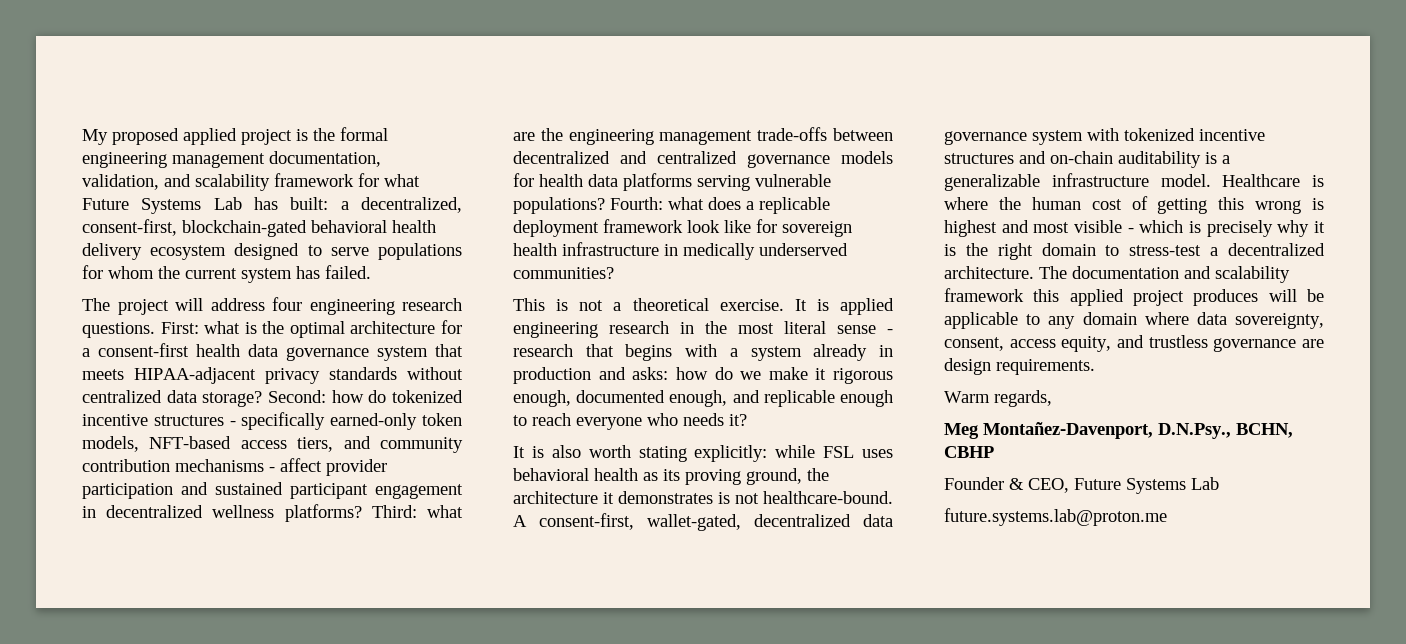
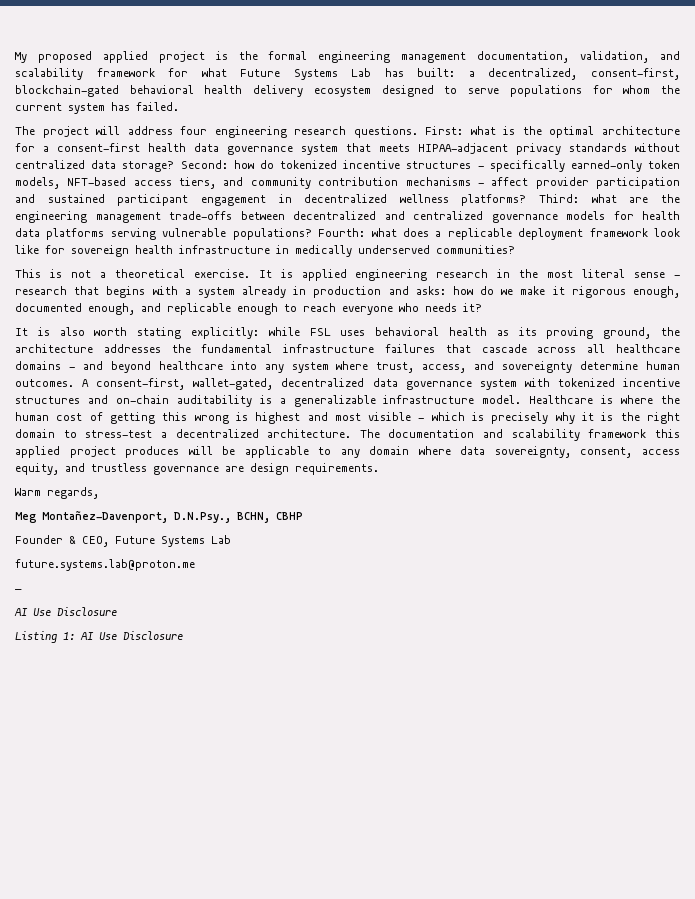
- It is also worth stating explicitly: while FSL uses behavioral health as its proving ground, the architecture it demonstrates is not healthcare-bound.
+ It is also worth stating explicitly: while FSL uses behavioral health as its proving ground, the architecture addresses the fundamental infrastructure failures that cascade across all healthcare domains - and beyond healthcare into any system where trust, access, and sovereignty determine human outcomes.
+ —
+ AI Use Disclosure
+ Listing 1: AI Use Disclosure

